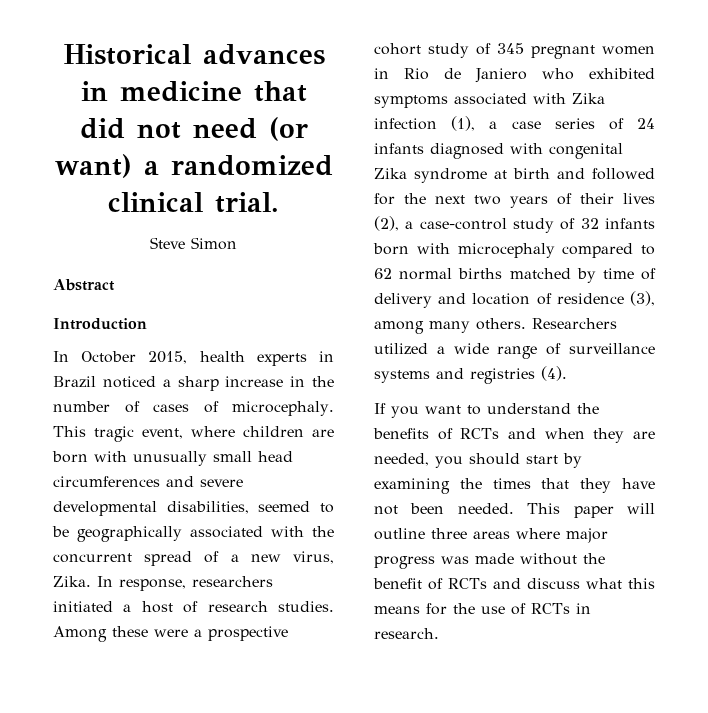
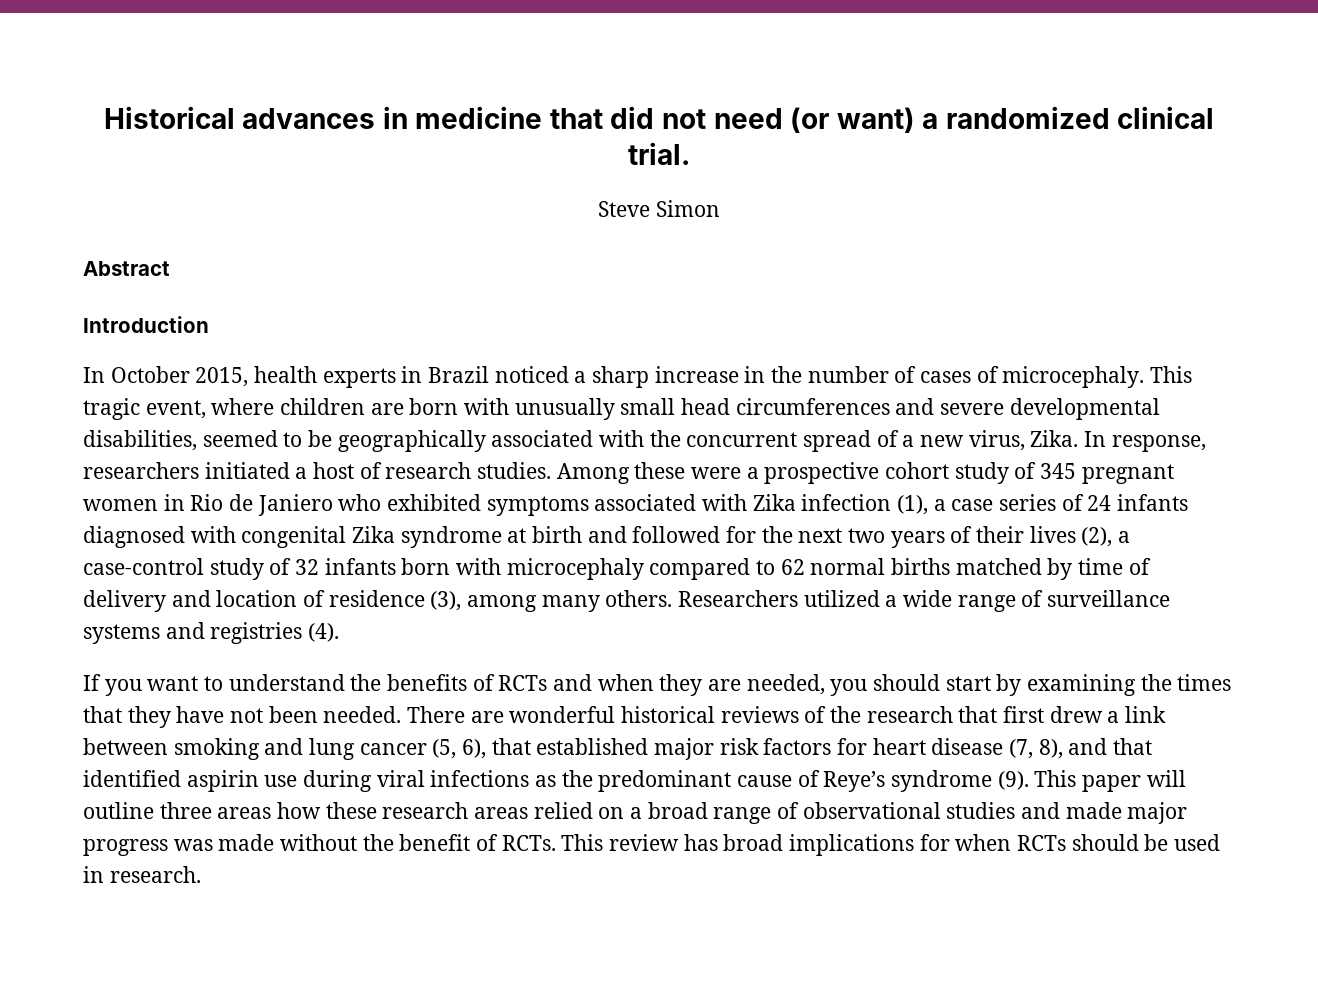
+ There are wonderful historical reviews of the research that first drew a link between smoking and lung cancer (5, 6), that established major risk factors for heart disease (7, 8), and that identified aspirin use during viral infections as the predominant cause of Reye’s syndrome (9).
- This paper will outline three areas where major progress was made without the benefit of RCTs and discuss what this means for the use of RCTs in research.
+ This paper will outline three areas how these research areas relied on a broad range of observational studies and made major progress was made without the benefit of RCTs. This review has broad implications for when RCTs should be used in research.

